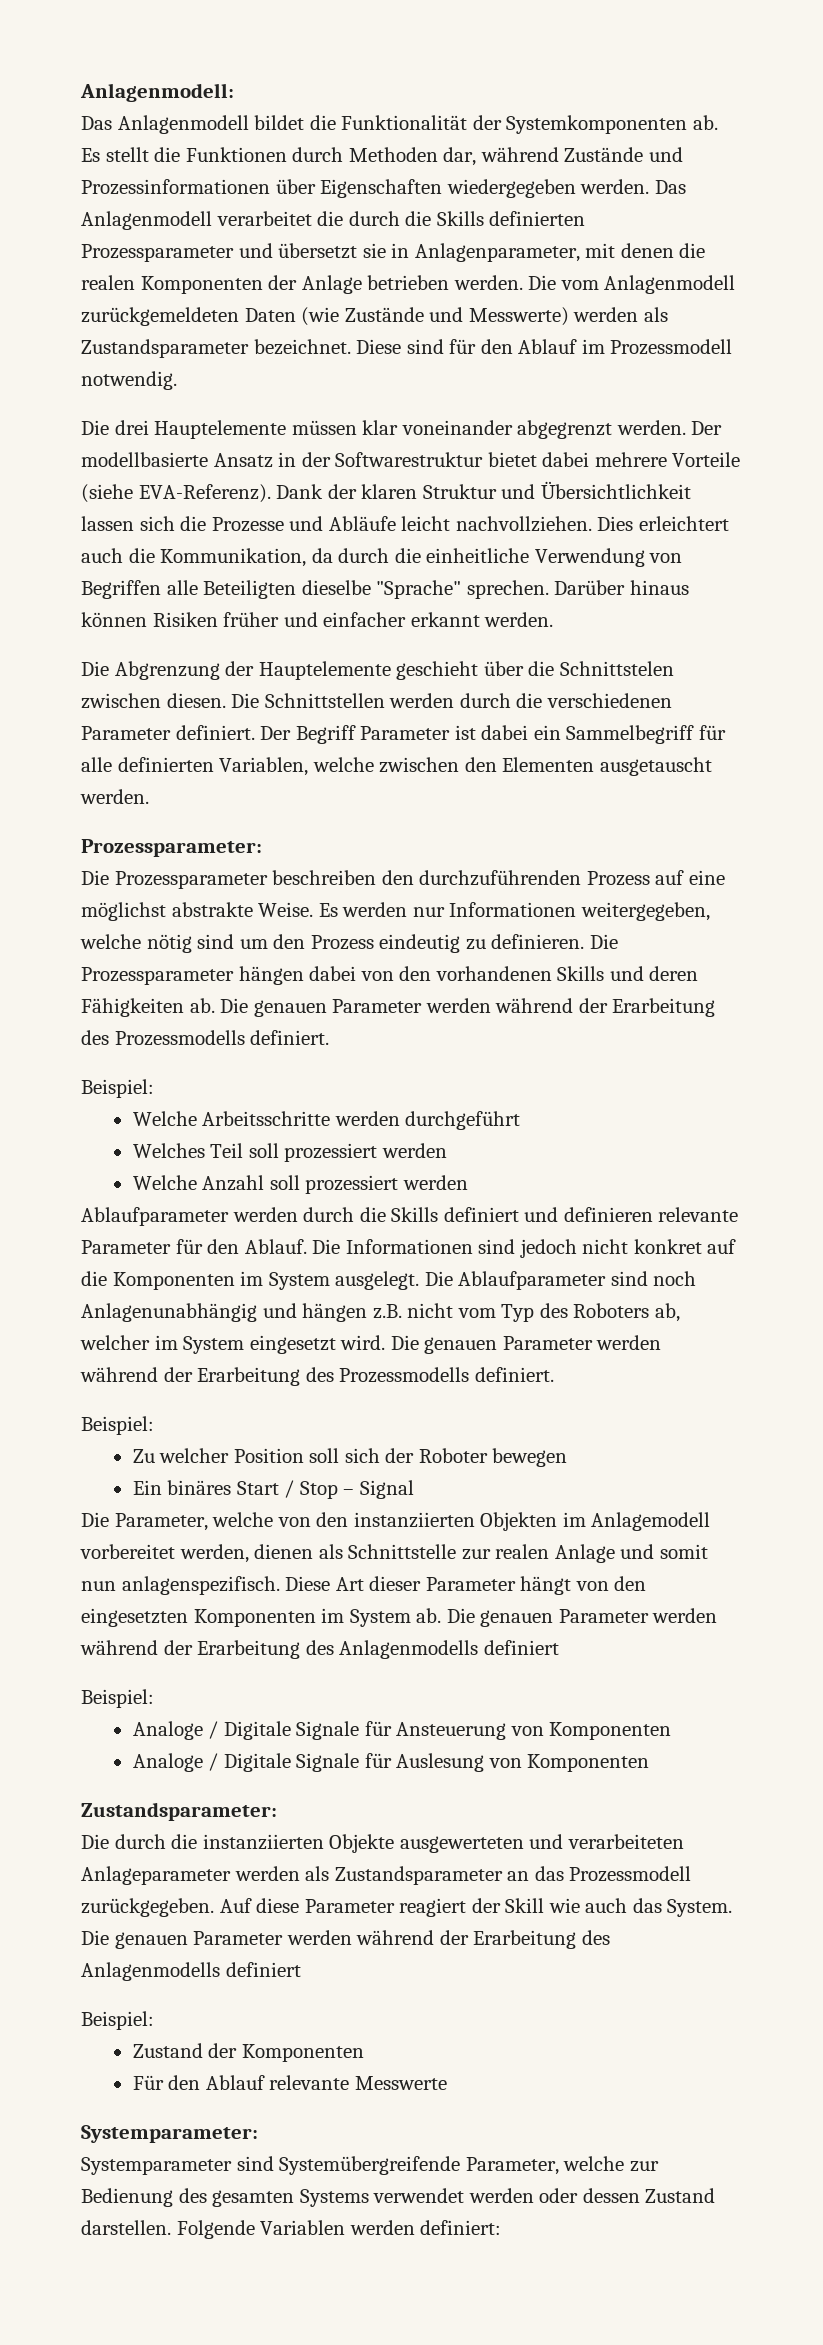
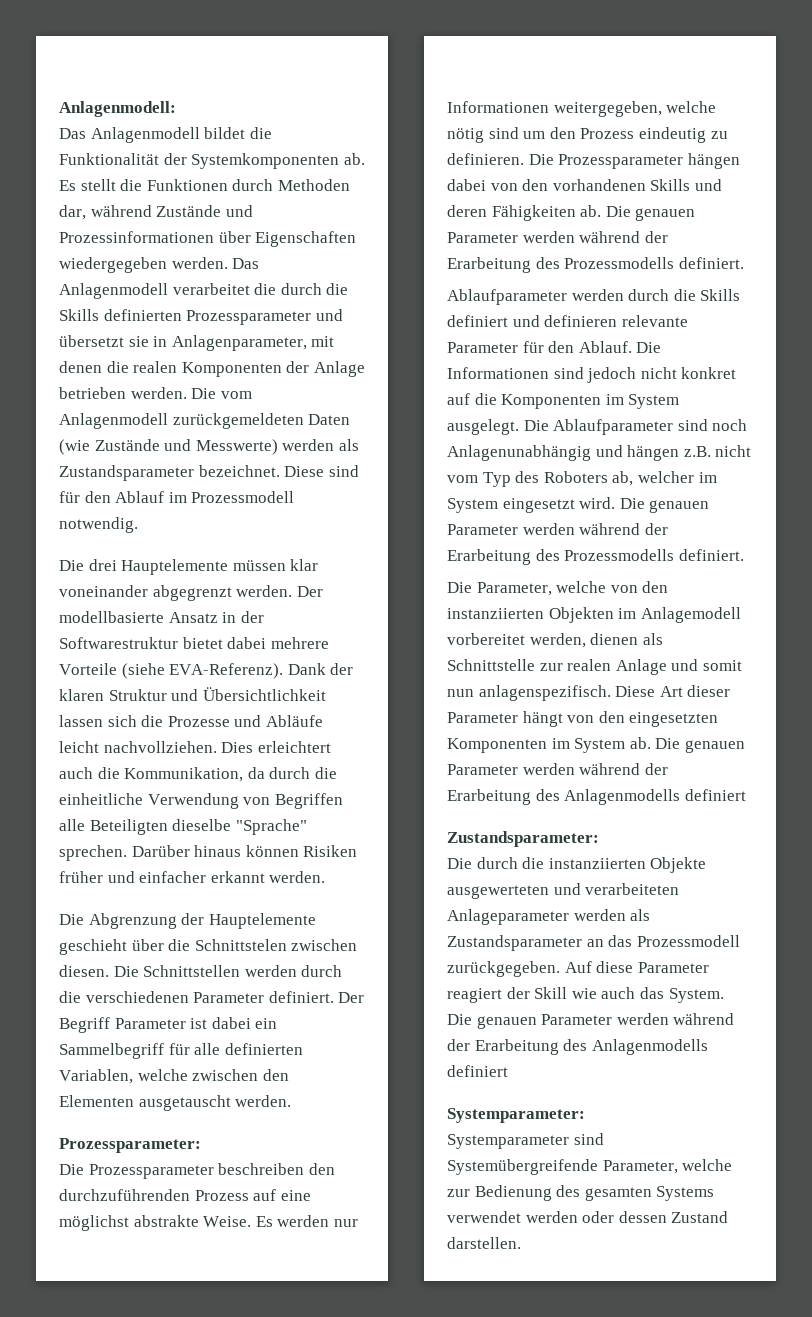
  Die Prozessparameter hängen dabei von den vorhandenen Skills und deren Fähigkeiten ab. Die genauen Parameter werden während der Erarbeitung des Prozessmodells definiert.
- Beispiel:
- Welche Arbeitsschritte werden durchgeführt
- Welches Teil soll prozessiert werden
- Welche Anzahl soll prozessiert werden
  Die Ablaufparameter sind noch Anlagenunabhängig und hängen z.B. nicht vom Typ des Roboters ab, welcher im System eingesetzt wird. Die genauen Parameter werden während der Erarbeitung des Prozessmodells definiert.
- Beispiel:
- Zu welcher Position soll sich der Roboter bewegen
- Ein binäres Start / Stop – Signal
  Diese Art dieser Parameter hängt von den eingesetzten Komponenten im System ab. Die genauen Parameter werden während der Erarbeitung des Anlagenmodells definiert
- Beispiel:
- Analoge / Digitale Signale für Ansteuerung von Komponenten
- Analoge / Digitale Signale für Auslesung von Komponenten
  Auf diese Parameter reagiert der Skill wie auch das System. Die genauen Parameter werden während der Erarbeitung des Anlagenmodells definiert
- Beispiel:
- Zustand der Komponenten
- Für den Ablauf relevante Messwerte
- Folgende Variablen werden definiert:

